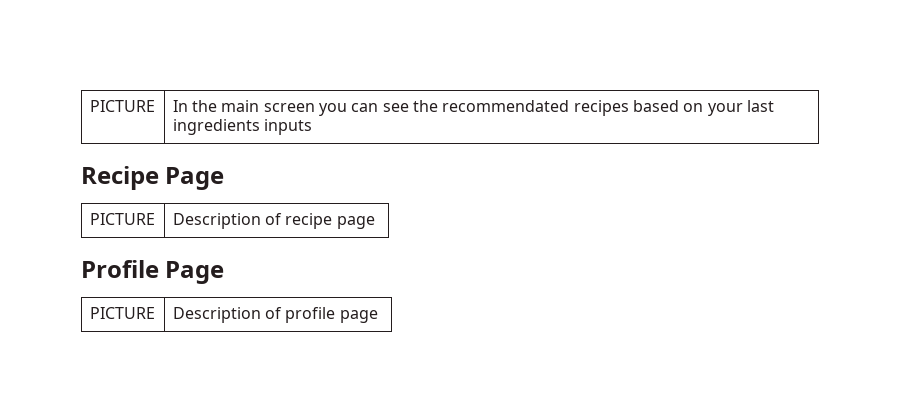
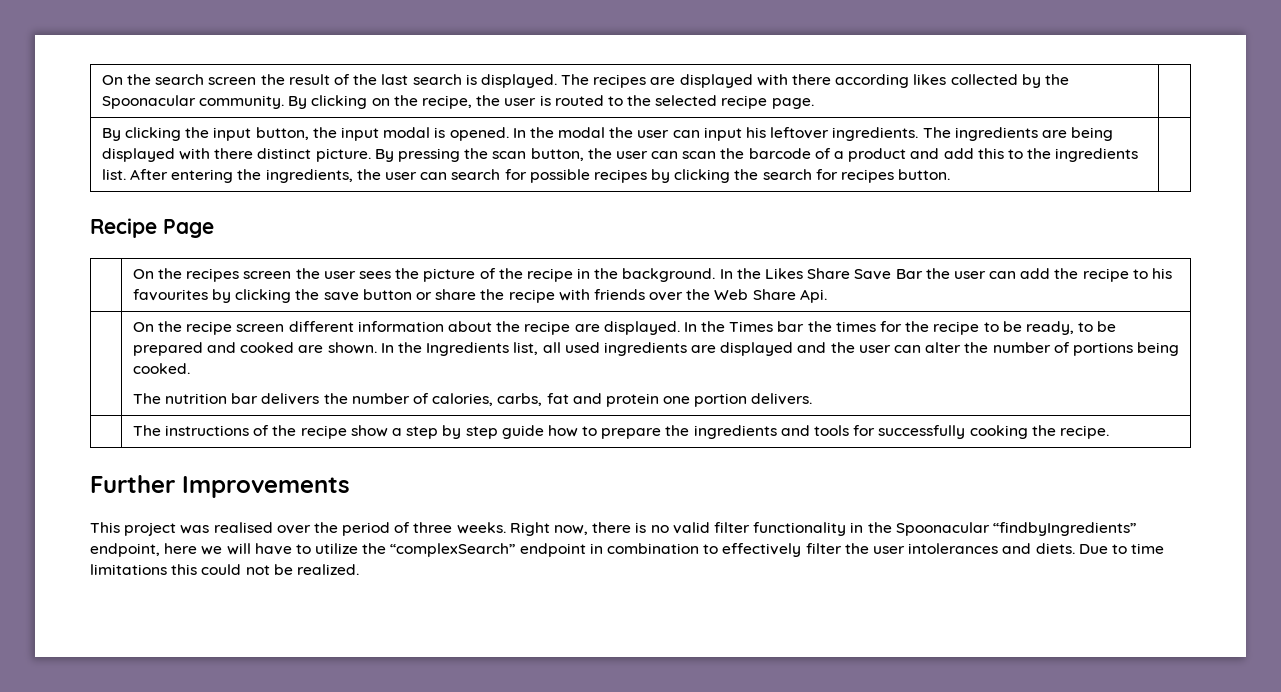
- PICTURE | In the main screen you can see the recommendated recipes based on your last ingredients inputs
+ On the search screen the result of the last search is displayed. The recipes are displayed with there according likes collected by the Spoonacular community. By clicking on the recipe, the user is routed to the selected recipe page. |
+ By clicking the input button, the input modal is opened. In the modal the user can input his leftover ingredients. The ingredients are being displayed with there distinct picture. By pressing the scan button, the user can scan the barcode of a product and add this to the ingredients list. After entering the ingredients, the user can search for possible recipes by clicking the search for recipes button. |
  Recipe Page
- PICTURE | Description of recipe page
- Profile Page
- PICTURE | Description of profile page
+ | On the recipes screen the user sees the picture of the recipe in the background. In the Likes Share Save Bar the user can add the recipe to his favourites by clicking the save button or share the recipe with friends over the Web Share Api.
+ | On the recipe screen different information about the recipe are displayed. In the Times bar the times for the recipe to be ready, to be prepared and cooked are shown. In the Ingredients list, all used ingredients are displayed and the user can alter the number of portions being cooked.
+ The nutrition bar delivers the number of calories, carbs, fat and protein one portion delivers.
+ | The instructions of the recipe show a step by step guide how to prepare the ingredients and tools for successfully cooking the recipe.
+ Further Improvements
+ This project was realised over the period of three weeks. Right now, there is no valid filter functionality in the Spoonacular “findbyIngredients” endpoint, here we will have to utilize the “complexSearch” endpoint in combination to effectively filter the user intolerances and diets. Due to time limitations this could not be realized.

